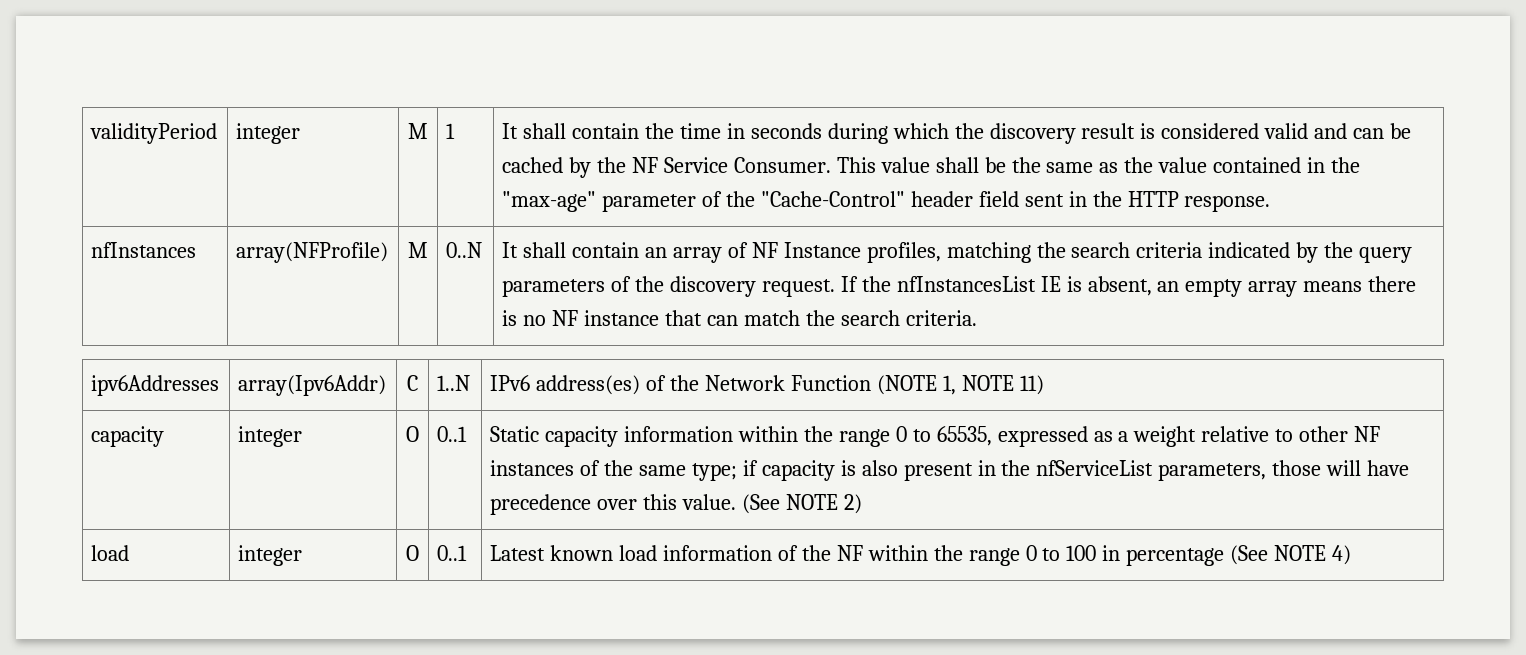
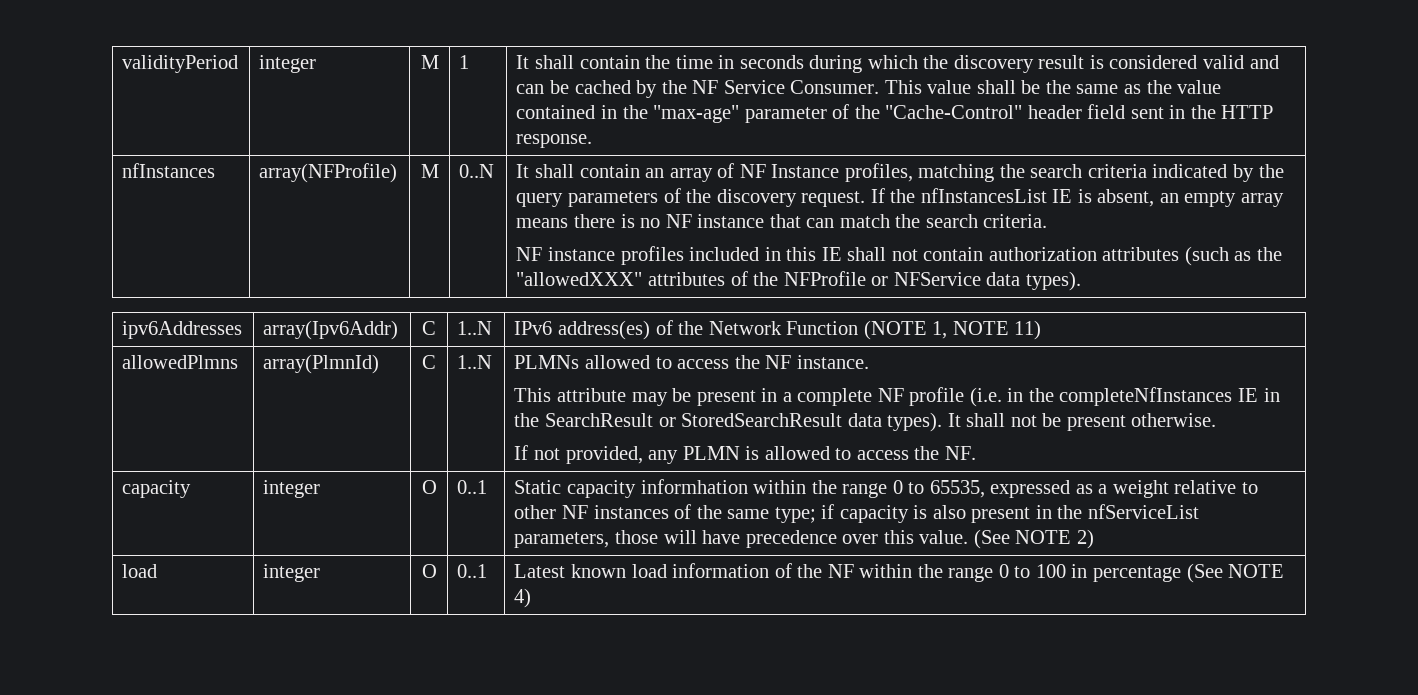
+ NF instance profiles included in this IE shall not contain authorization attributes (such as the "allowedXXX" attributes of the NFProfile or NFService data types).
+ allowedPlmns | array(PlmnId) | C | 1..N | PLMNs allowed to access the NF instance.
+ This attribute may be present in a complete NF profile (i.e. in the completeNfInstances IE in the SearchResult or StoredSearchResult data types). It shall not be present otherwise.
+ If not provided, any PLMN is allowed to access the NF.
- Static capacity information within the range 0 to 65535, expressed as a weight relative to other NF instances of the same type; if capacity is also present in the nfServiceList parameters, those will have precedence over this value.
+ Static capacity informhation within the range 0 to 65535, expressed as a weight relative to other NF instances of the same type; if capacity is also present in the nfServiceList parameters, those will have precedence over this value.

